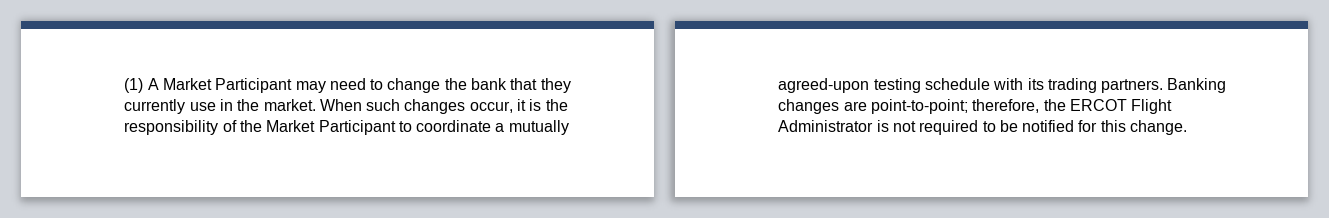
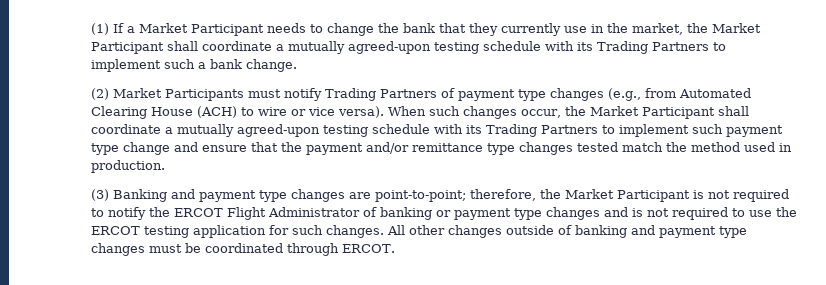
- (1) A Market Participant may need to change the bank that they currently use in the market. When such changes occur, it is the responsibility of the Market Participant to coordinate a mutually agreed-upon testing schedule with its trading partners. Banking changes are point-to-point; therefore, the ERCOT Flight Administrator is not required to be notified for this change.
+ (1) If a Market Participant needs to change the bank that they currently use in the market, the Market Participant shall coordinate a mutually agreed-upon testing schedule with its Trading Partners to implement such a bank change.
+ (2) Market Participants must notify Trading Partners of payment type changes (e.g., from Automated Clearing House (ACH) to wire or vice versa). When such changes occur, the Market Participant shall coordinate a mutually agreed-upon testing schedule with its Trading Partners to implement such payment type change and ensure that the payment and/or remittance type changes tested match the method used in production.
+ (3) Banking and payment type changes are point-to-point; therefore, the Market Participant is not required to notify the ERCOT Flight Administrator of banking or payment type changes and is not required to use the ERCOT testing application for such changes. All other changes outside of banking and payment type changes must be coordinated through ERCOT.

